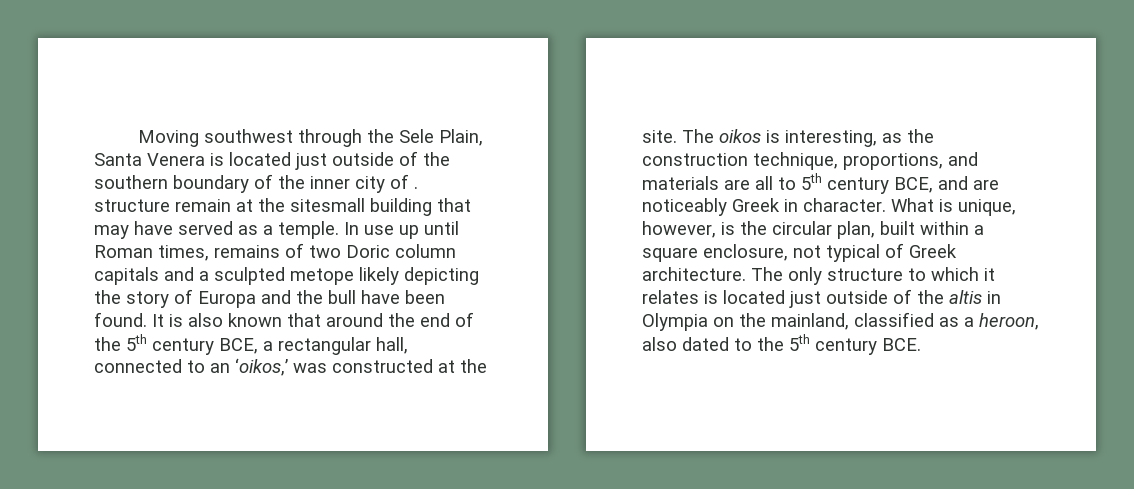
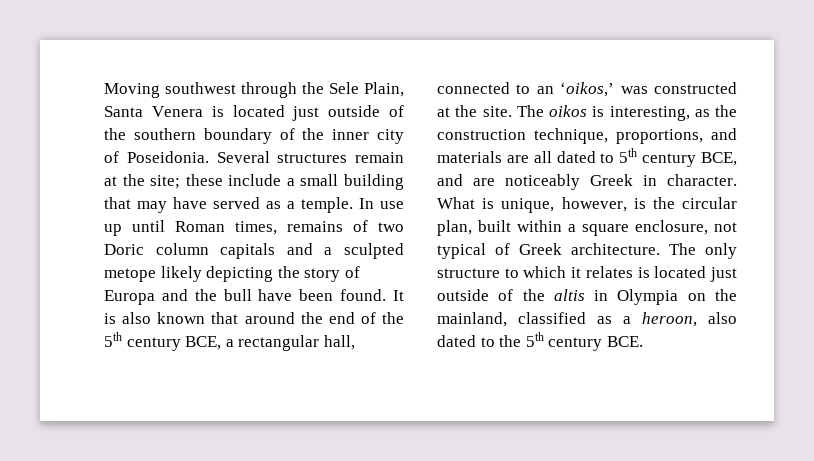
- Moving southwest through the Sele Plain, Santa Venera is located just outside of the southern boundary of the inner city of . structure remain at the sitesmall building that may have served as a temple.
+ Moving southwest through the Sele Plain, Santa Venera is located just outside of the southern boundary of the inner city of Poseidonia. Several structures remain at the site; these include a small building that may have served as a temple.
- The oikos is interesting, as the construction technique, proportions, and materials are all to 5th century BCE, and are noticeably Greek in character.
+ The oikos is interesting, as the construction technique, proportions, and materials are all dated to 5th century BCE, and are noticeably Greek in character.

